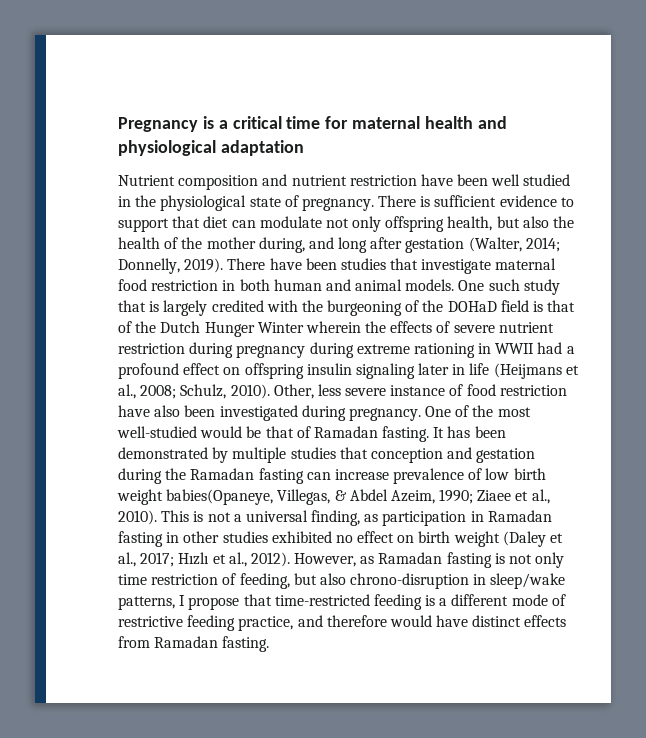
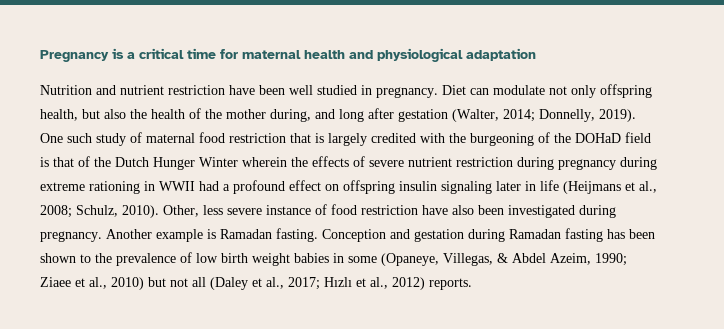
- Nutrient composition and nutrient restriction have been well studied in the physiological state of pregnancy. There is sufficient evidence to support that diet can modulate not only offspring health, but also the health of the mother during, and long after gestation (Walter, 2014; Donnelly, 2019).
+ Nutrition and nutrient restriction have been well studied in pregnancy. Diet can modulate not only offspring health, but also the health of the mother during, and long after gestation (Walter, 2014; Donnelly, 2019).
- There have been studies that investigate maternal food restriction in both human and animal models. One such study that is largely credited with the burgeoning of the DOHaD field is that of the Dutch Hunger Winter wherein the effects of severe nutrient restriction during pregnancy during extreme rationing in WWII had a profound effect on offspring insulin signaling later in life (Heijmans et al., 2008; Schulz, 2010).
+ One such study of maternal food restriction that is largely credited with the burgeoning of the DOHaD field is that of the Dutch Hunger Winter wherein the effects of severe nutrient restriction during pregnancy during extreme rationing in WWII had a profound effect on offspring insulin signaling later in life (Heijmans et al., 2008; Schulz, 2010).
- One of the most well-studied would be that of Ramadan fasting. It has been demonstrated by multiple studies that conception and gestation during the Ramadan fasting can increase prevalence of low birth weight babies(Opaneye, Villegas, & Abdel Azeim, 1990; Ziaee et al., 2010). This is not a universal finding, as participation in Ramadan fasting in other studies exhibited no effect on birth weight (Daley et al., 2017; Hızlı et al., 2012). However, as Ramadan fasting is not only time restriction of feeding, but also chrono-disruption in sleep/wake patterns, I propose that time-restricted feeding is a different mode of restrictive feeding practice, and therefore would have distinct effects from Ramadan fasting.
+ Another example is Ramadan fasting. Conception and gestation during Ramadan fasting has been shown to the prevalence of low birth weight babies in some (Opaneye, Villegas, & Abdel Azeim, 1990; Ziaee et al., 2010) but not all (Daley et al., 2017; Hızlı et al., 2012) reports.

